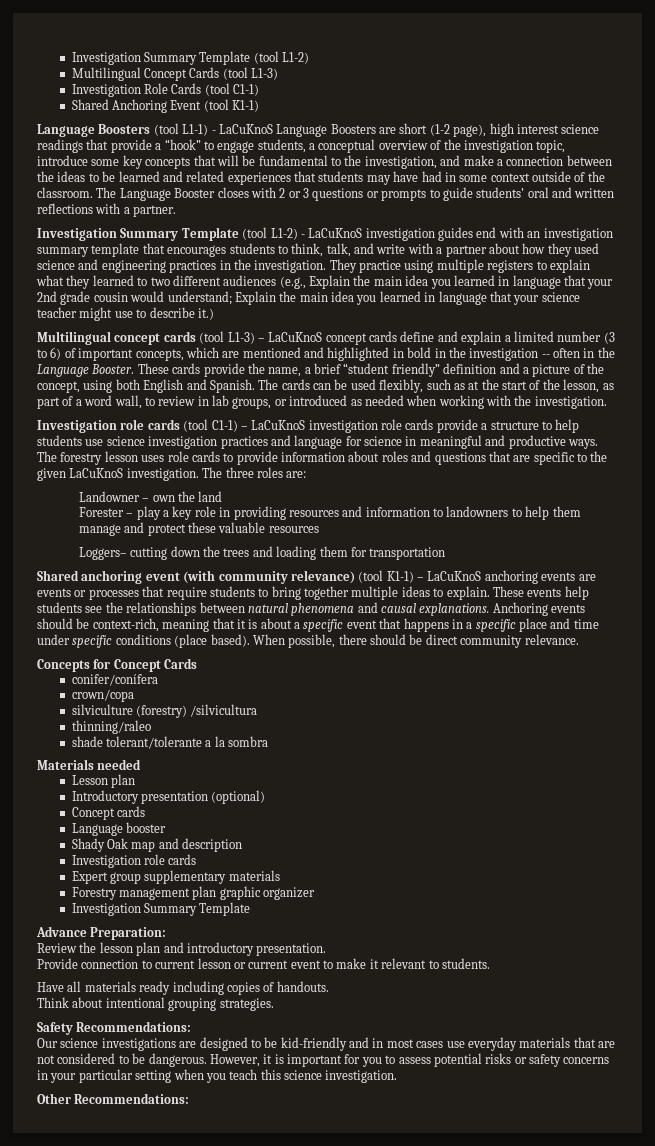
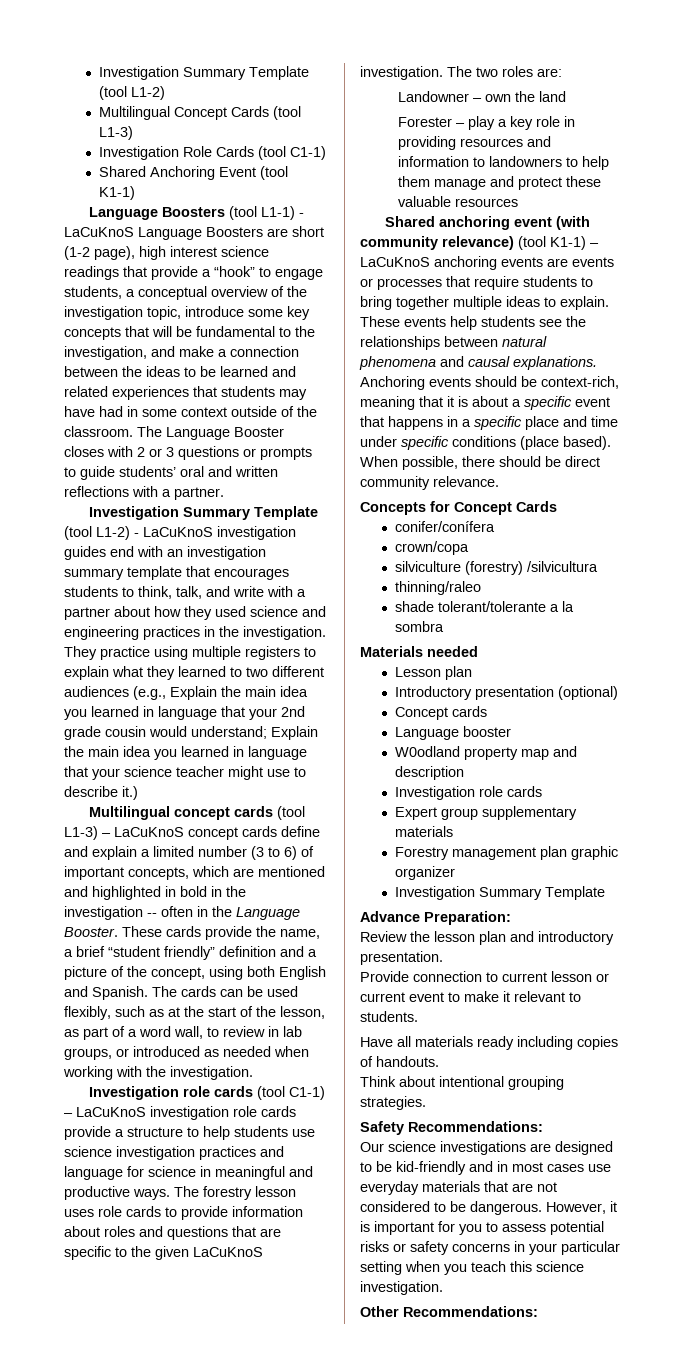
- The three roles are:
+ The two roles are:
- Loggers– cutting down the trees and loading them for transportation
- Shady Oak map and description
+ W0odland property map and description

